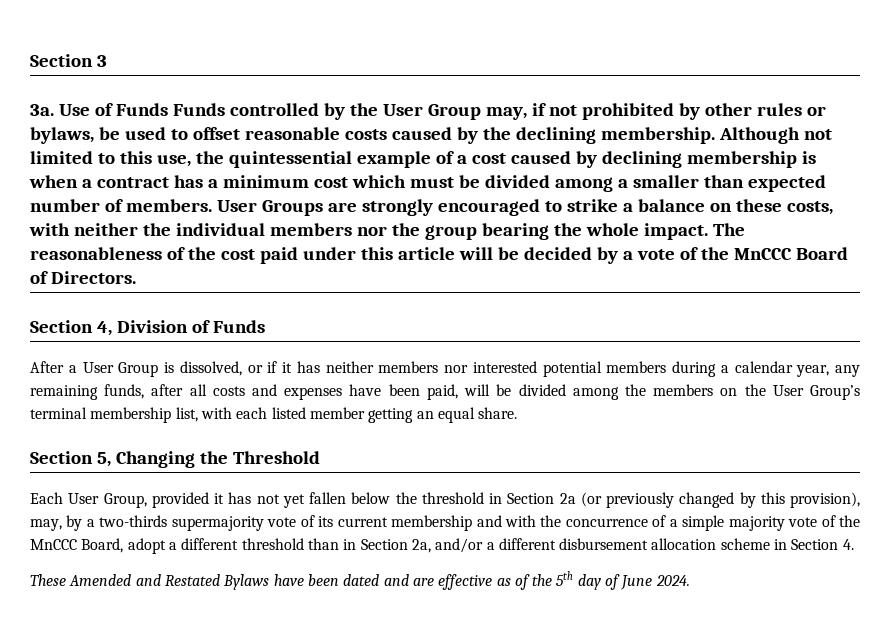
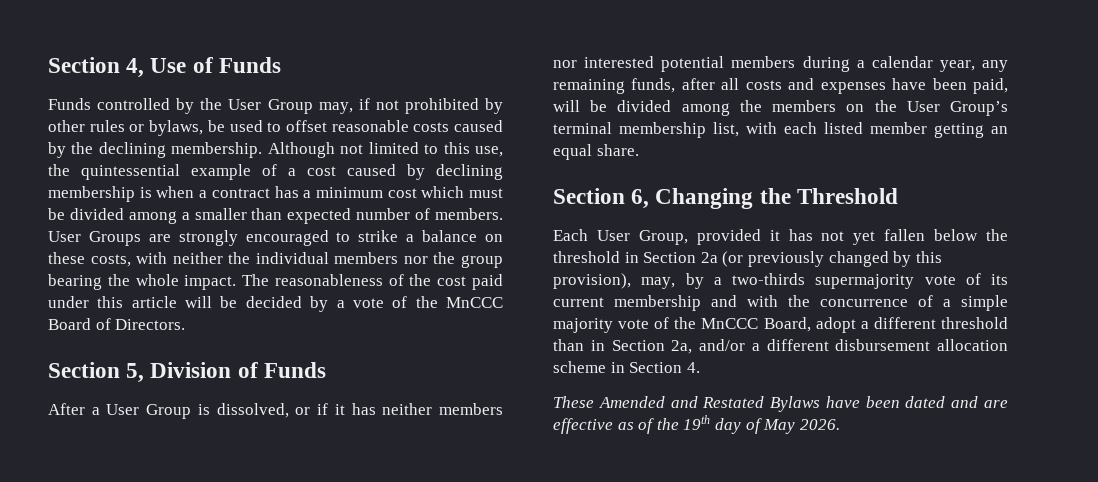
- Section 3
- 3a. Use of Funds Funds controlled by the User Group may, if not prohibited by other rules or bylaws, be used to offset reasonable costs caused by the declining membership.
+ Section 4, Use of Funds
+ Funds controlled by the User Group may, if not prohibited by other rules or bylaws, be used to offset reasonable costs caused by the declining membership.
- Section 4, Division of Funds
+ Section 5, Division of Funds
- Section 5, Changing the Threshold
+ Section 6, Changing the Threshold
- These Amended and Restated Bylaws have been dated and are effective as of the 5th day of June 2024.
+ These Amended and Restated Bylaws have been dated and are effective as of the 19th day of May 2026.

